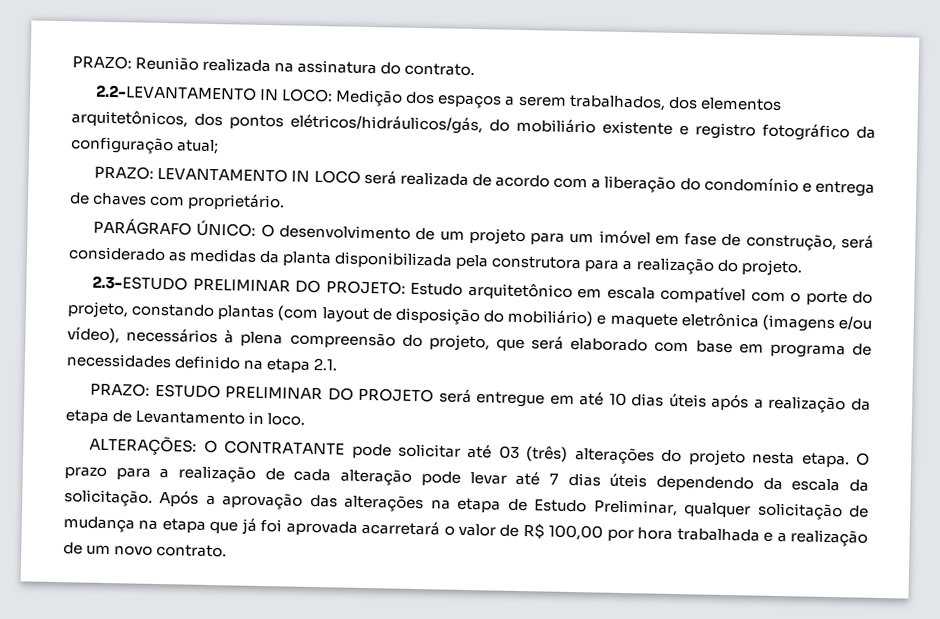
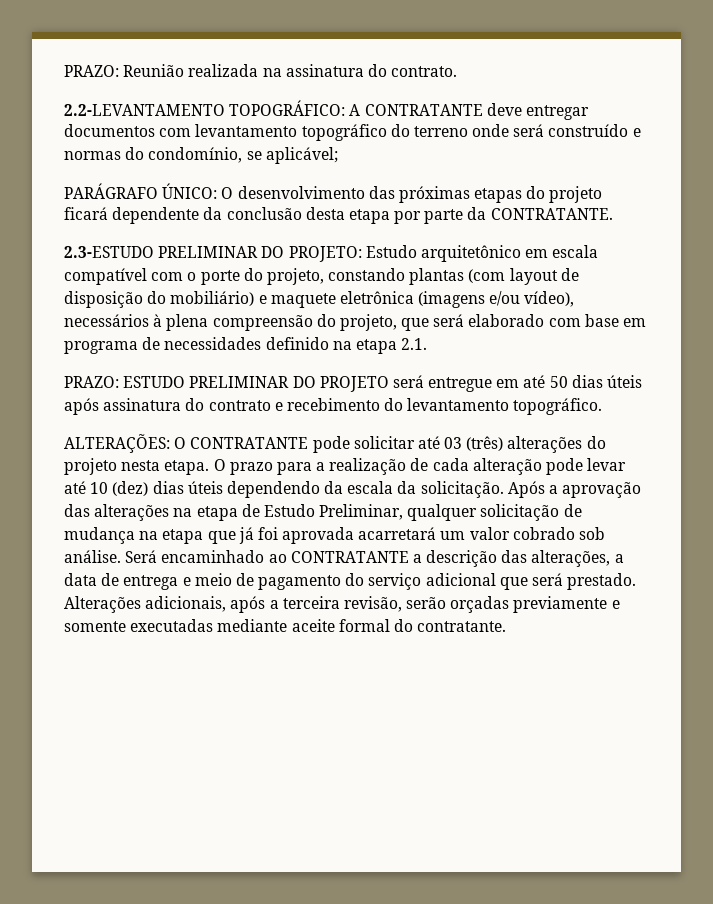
- 2.2-LEVANTAMENTO IN LOCO: Medição dos espaços a serem trabalhados, dos elementos arquitetônicos, dos pontos elétricos/hidráulicos/gás, do mobiliário existente e registro fotográfico da configuração atual;
- PRAZO: LEVANTAMENTO IN LOCO será realizada de acordo com a liberação do condomínio e entrega de chaves com proprietário.
- PARÁGRAFO ÚNICO: O desenvolvimento de um projeto para um imóvel em fase de construção, será considerado as medidas da planta disponibilizada pela construtora para a realização do projeto.
+ 2.2-LEVANTAMENTO TOPOGRÁFICO: A CONTRATANTE deve entregar documentos com levantamento topográfico do terreno onde será construído e normas do condomínio, se aplicável;
+ PARÁGRAFO ÚNICO: O desenvolvimento das próximas etapas do projeto ficará dependente da conclusão desta etapa por parte da CONTRATANTE.
- PRAZO: ESTUDO PRELIMINAR DO PROJETO será entregue em até 10 dias úteis após a realização da etapa de Levantamento in loco.
+ PRAZO: ESTUDO PRELIMINAR DO PROJETO será entregue em até 50 dias úteis após assinatura do contrato e recebimento do levantamento topográfico.
- O prazo para a realização de cada alteração pode levar até 7 dias úteis dependendo da escala da solicitação.
+ O prazo para a realização de cada alteração pode levar até 10 (dez) dias úteis dependendo da escala da solicitação.
- Após a aprovação das alterações na etapa de Estudo Preliminar, qualquer solicitação de mudança na etapa que já foi aprovada acarretará o valor de R$ 100,00 por hora trabalhada e a realização de um novo contrato.
+ Após a aprovação das alterações na etapa de Estudo Preliminar, qualquer solicitação de mudança na etapa que já foi aprovada acarretará um valor cobrado sob análise. Será encaminhado ao CONTRATANTE a descrição das alterações, a data de entrega e meio de pagamento do serviço adicional que será prestado. Alterações adicionais, após a terceira revisão, serão orçadas previamente e somente executadas mediante aceite formal do contratante.

